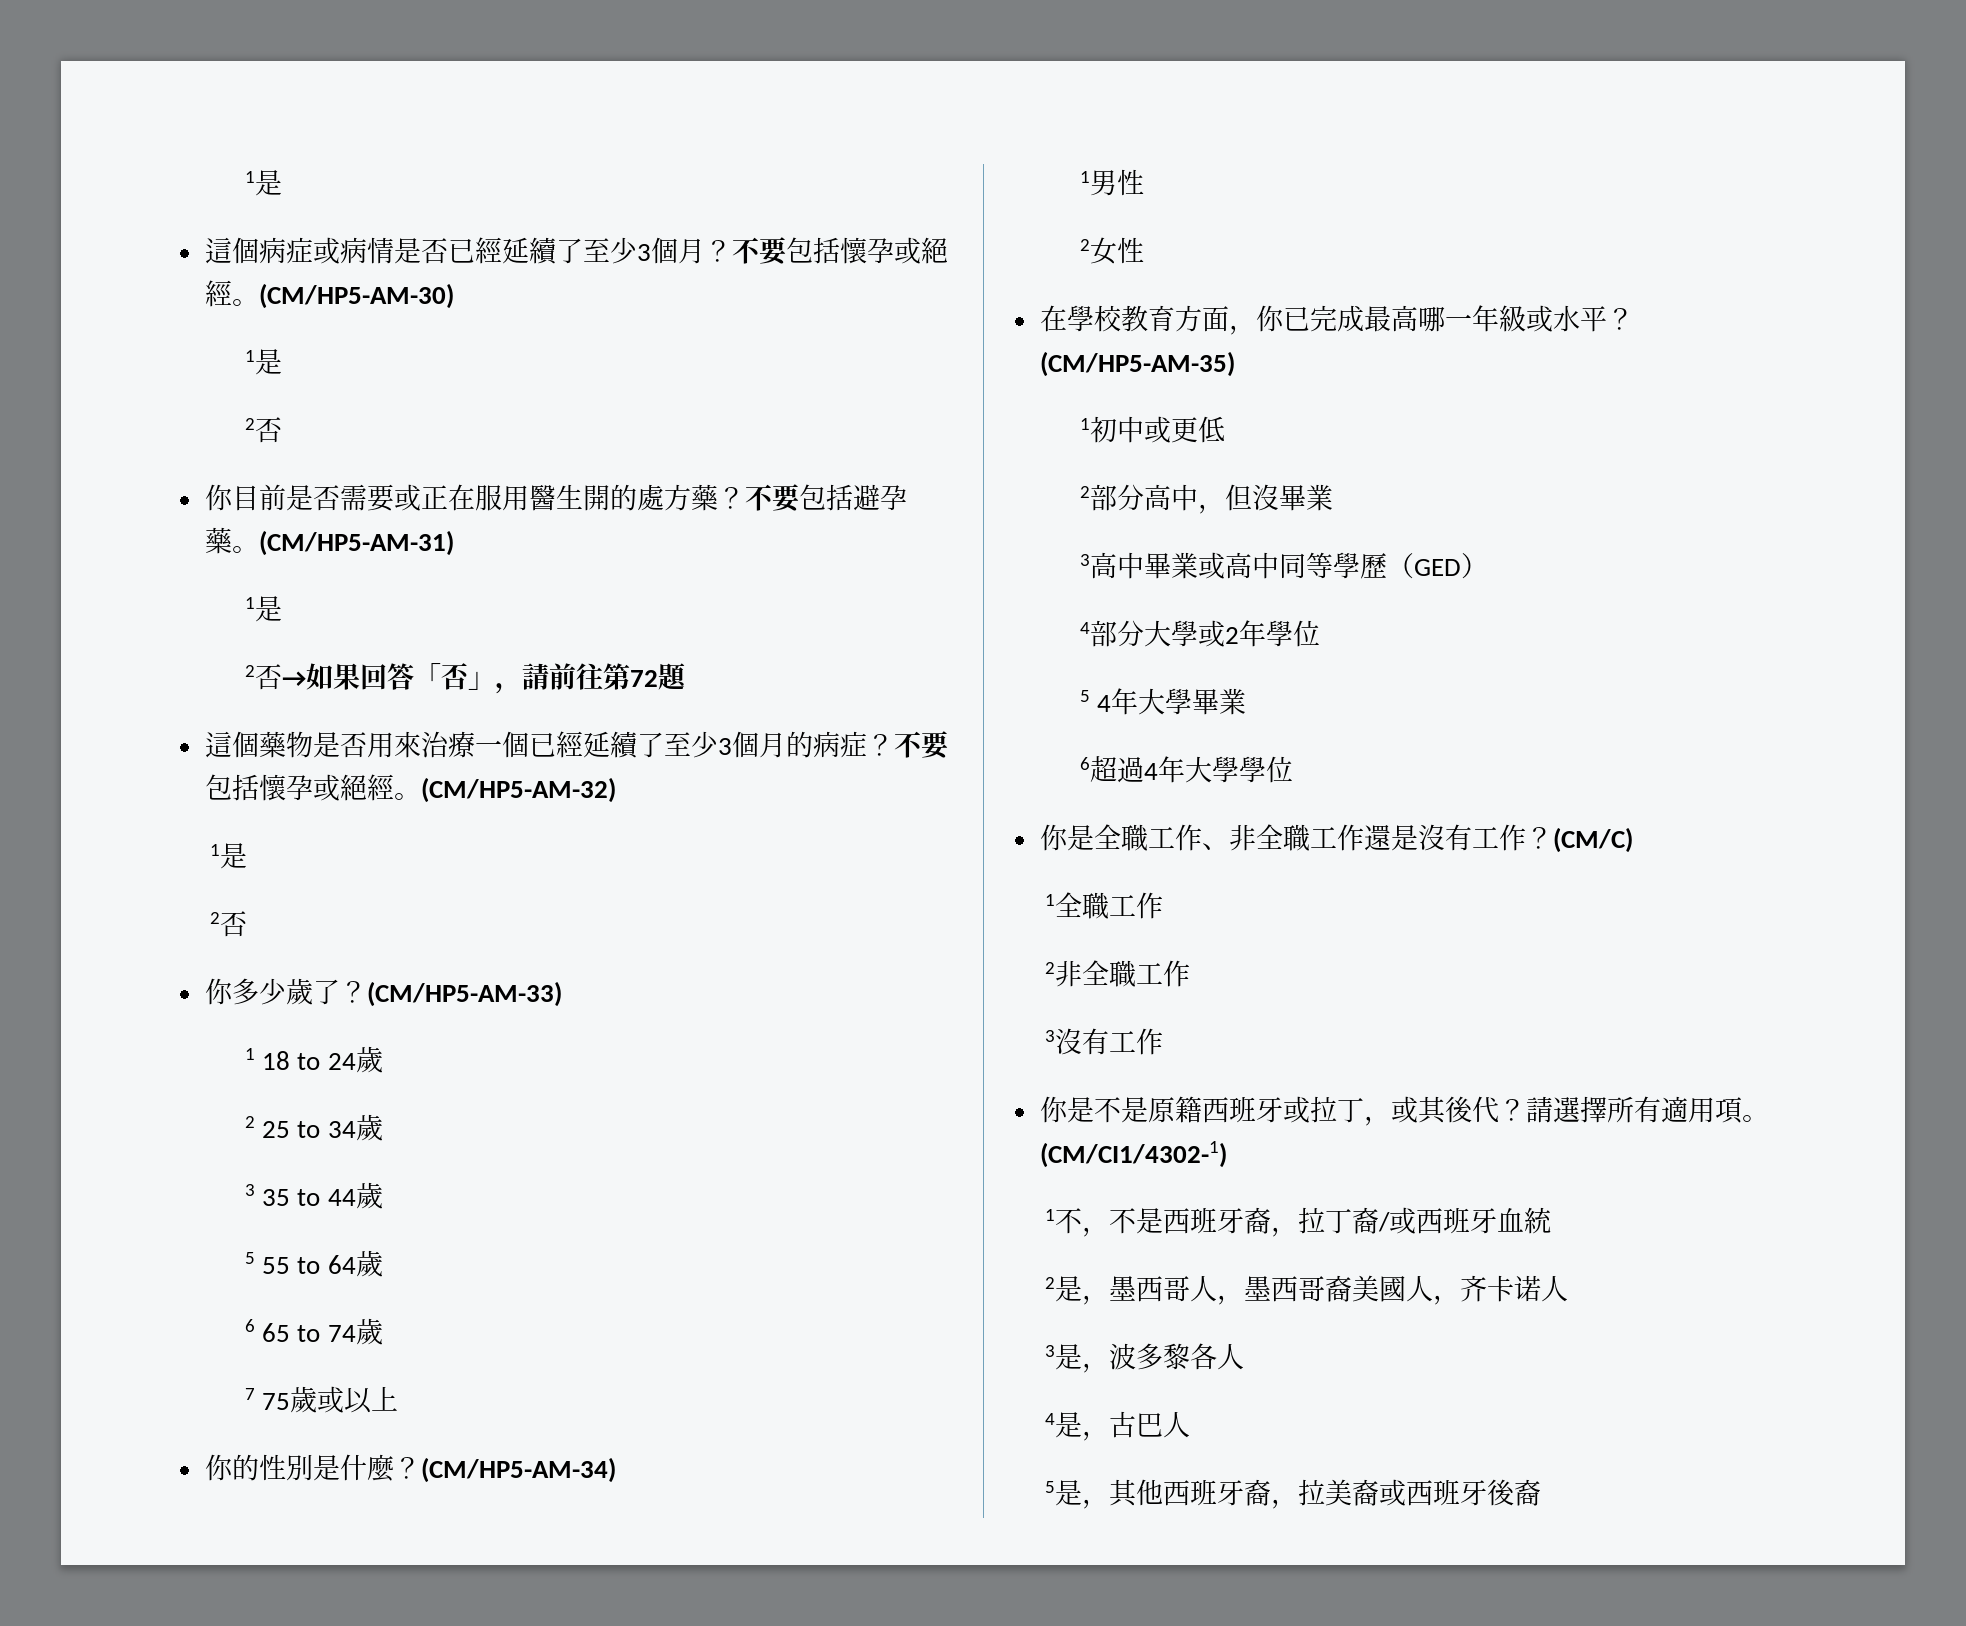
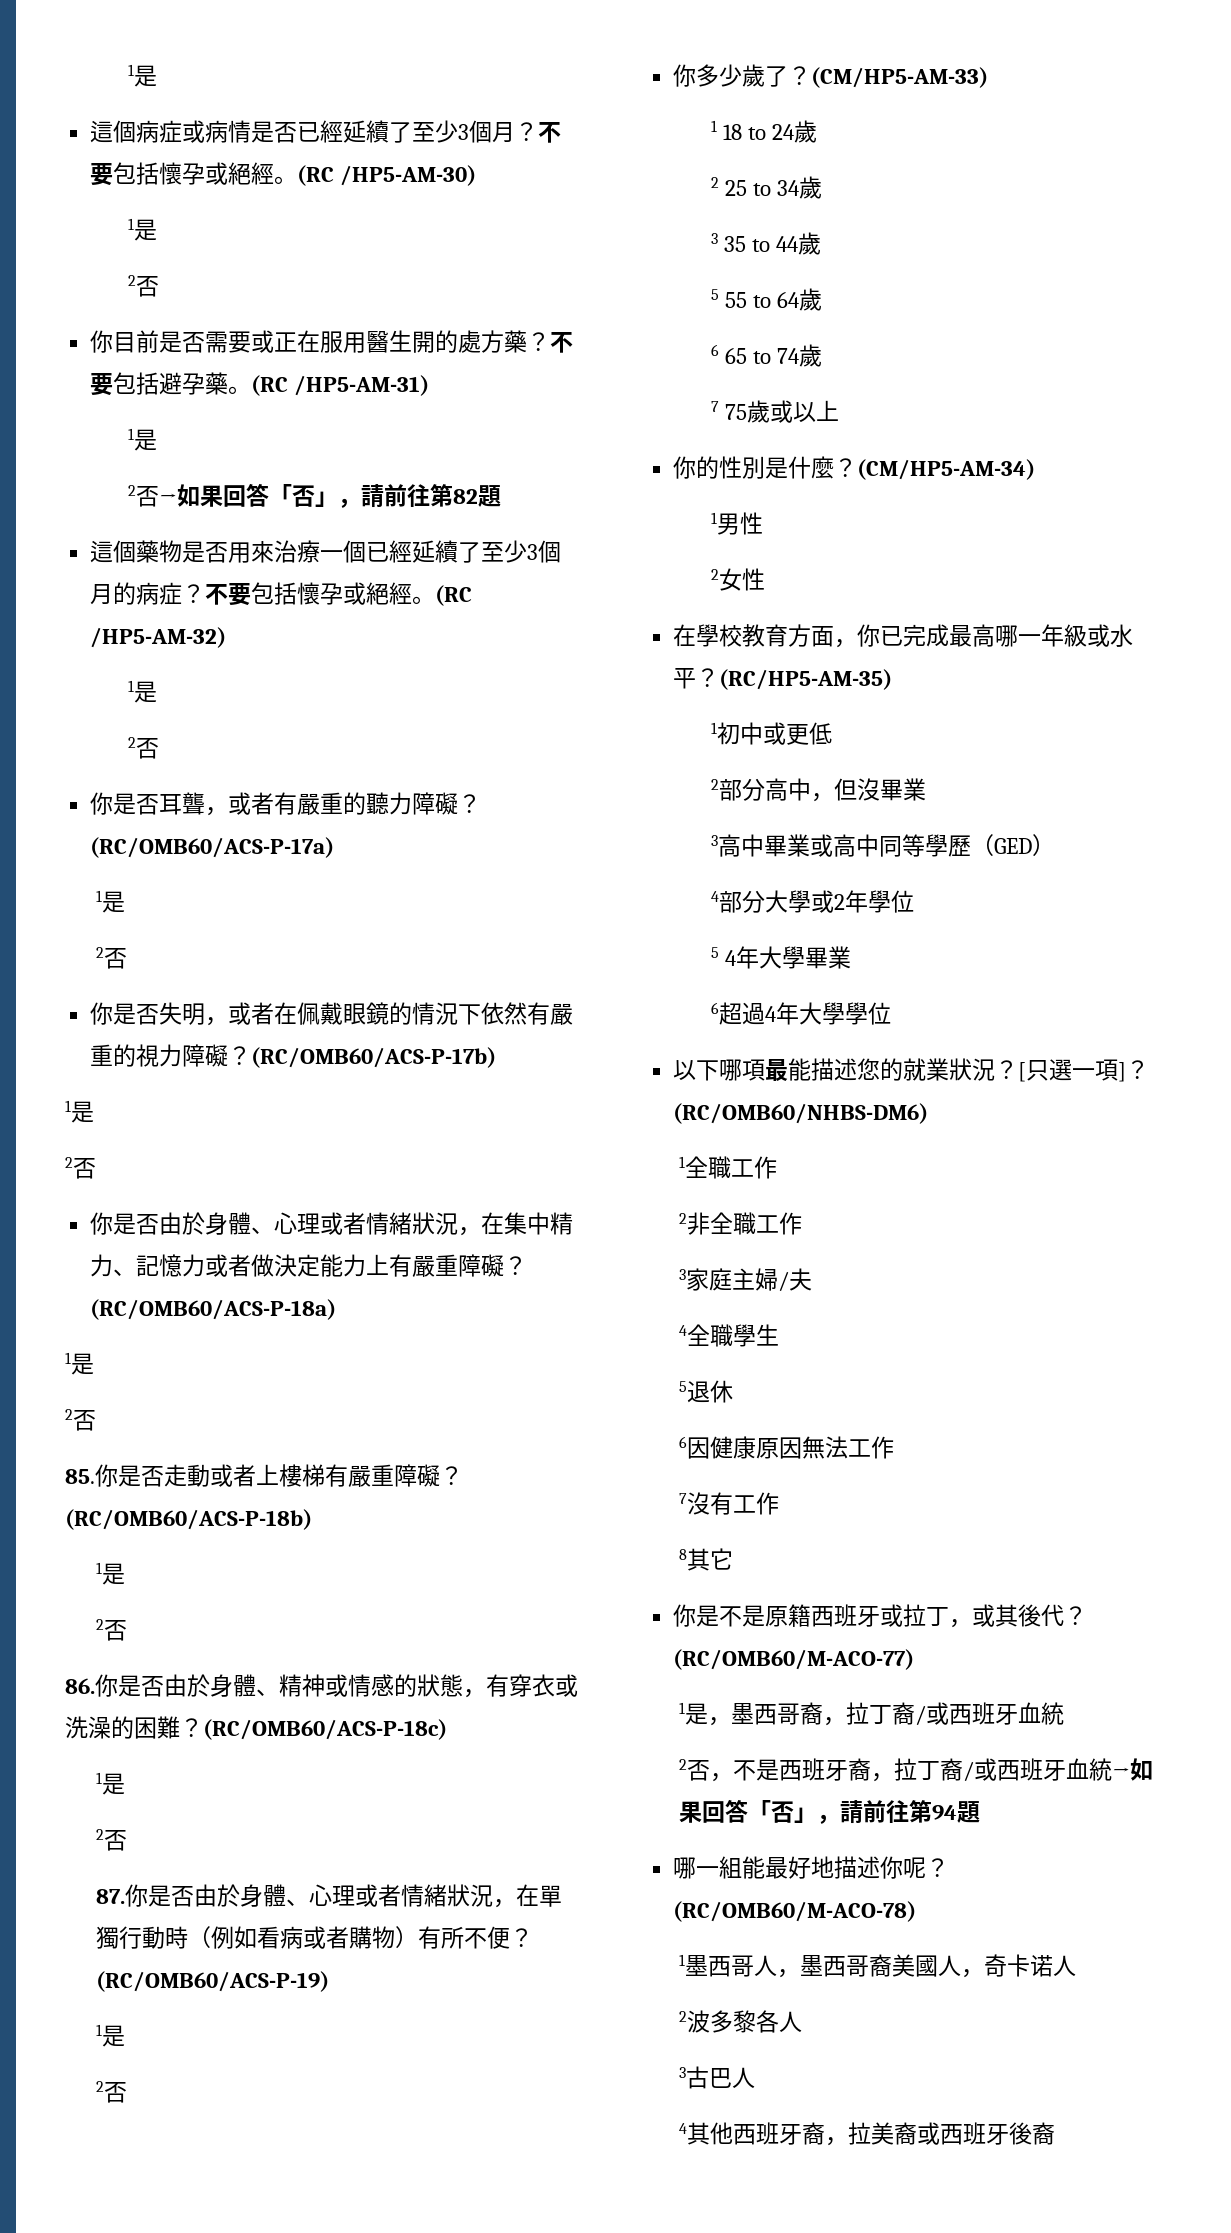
- (CM/HP5-AM-30)
+ (RC /HP5-AM-30)
- (CM/HP5-AM-31)
+ (RC /HP5-AM-31)
- 2否→如果回答「否」，請前往第72題
+ 2否→如果回答「否」，請前往第82題
- (CM/HP5-AM-32)
+ (RC /HP5-AM-32)
+ 1是
+ 2否
+ 你是否耳聾，或者有嚴重的聽力障礙？(RC/OMB60/ACS-P-17a)
+ 1是
+ 2否
+ 你是否失明，或者在佩戴眼鏡的情況下依然有嚴重的視力障礙？(RC/OMB60/ACS-P-17b)
+ 1是
+ 2否
+ 你是否由於身體、心理或者情緒狀況，在集中精力、記憶力或者做決定能力上有嚴重障礙？(RC/OMB60/ACS-P-18a)
+ 1是
+ 2否
+ 85.你是否走動或者上樓梯有嚴重障礙？(RC/OMB60/ACS-P-18b)
+ 1是
+ 2否
+ 86.你是否由於身體、精神或情感的狀態，有穿衣或洗澡的困難？(RC/OMB60/ACS-P-18c)
+ 1是
+ 2否
+ 87.你是否由於身體、心理或者情緒狀況，在單獨行動時（例如看病或者購物）有所不便？(RC/OMB60/ACS-P-19)
- (CM/HP5-AM-35)
+ (RC/HP5-AM-35)
- 你是全職工作、非全職工作還是沒有工作？(CM/C)
+ 以下哪項最能描述您的就業狀況？[只選一項]？(RC/OMB60/NHBS-DM6)
- 3沒有工作
+ 3家庭主婦/夫
+ 4全職學生
+ 5退休
+ 6因健康原因無法工作
+ 7沒有工作
+ 8其它
- 請選擇所有適用項。(CM/CI1/4302-1)
- 1不，不是西班牙裔，拉丁裔/或西班牙血統
- 2是，墨西哥人，墨西哥裔美國人，齐卡诺人
+ (RC/OMB60/M-ACO-77)
+ 1是，墨西哥裔，拉丁裔/或西班牙血統
+ 2否，不是西班牙裔，拉丁裔/或西班牙血統→如果回答「否」，請前往第94題
+ 哪一組能最好地描述你呢？(RC/OMB60/M-ACO-78)
+ 1墨西哥人，墨西哥裔美國人，奇卡诺人
- 3是，波多黎各人
+ 2波多黎各人
- 4是，古巴人
+ 3古巴人
- 5是，其他西班牙裔，拉美裔或西班牙後裔
+ 4其他西班牙裔，拉美裔或西班牙後裔

